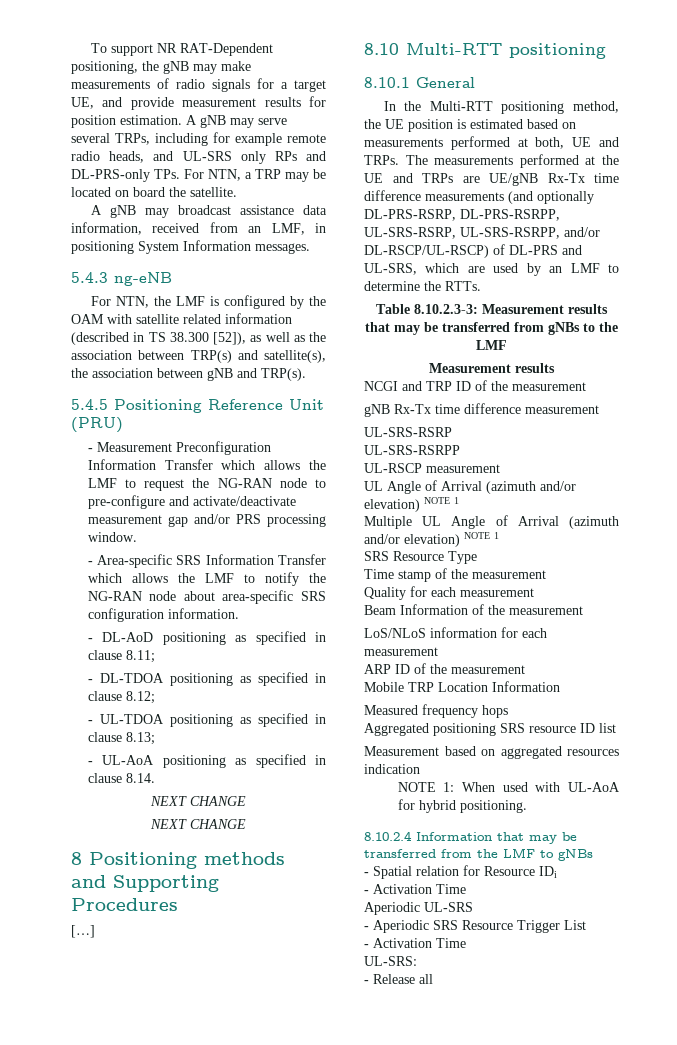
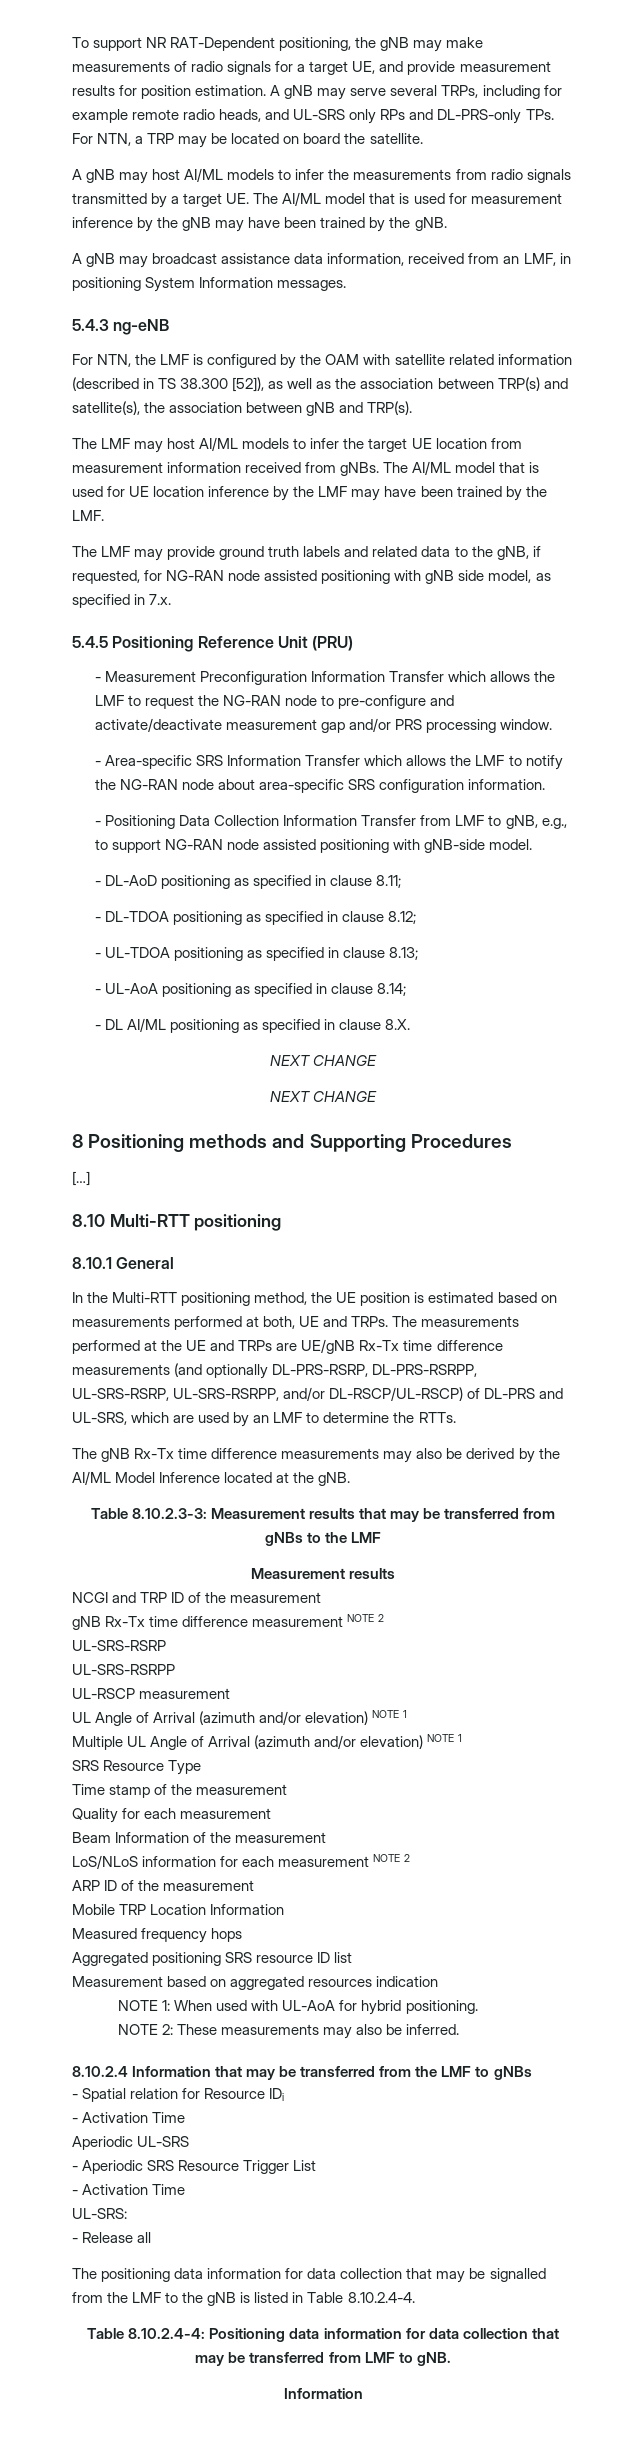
+ A gNB may host AI/ML models to infer the measurements from radio signals transmitted by a target UE. The AI/ML model that is used for measurement inference by the gNB may have been trained by the gNB.
+ The LMF may host AI/ML models to infer the target UE location from measurement information received from gNBs. The AI/ML model that is used for UE location inference by the LMF may have been trained by the LMF.
+ The LMF may provide ground truth labels and related data to the gNB, if requested, for NG-RAN node assisted positioning with gNB side model, as specified in 7.x.
+ - Positioning Data Collection Information Transfer from LMF to gNB, e.g., to support NG-RAN node assisted positioning with gNB-side model.
- - UL-AoA positioning as specified in clause 8.14.
+ - UL-AoA positioning as specified in clause 8.14;
+ - DL AI/ML positioning as specified in clause 8.X.
+ The gNB Rx-Tx time difference measurements may also be derived by the AI/ML Model Inference located at the gNB.
- gNB Rx-Tx time difference measurement
+ gNB Rx-Tx time difference measurement NOTE 2
- LoS/NLoS information for each measurement
+ LoS/NLoS information for each measurement NOTE 2
+ NOTE 2: These measurements may also be inferred.
+ The positioning data information for data collection that may be signalled from the LMF to the gNB is listed in Table 8.10.2.4-4.
+ Table 8.10.2.4-4: Positioning data information for data collection that may be transferred from LMF to gNB.
+ Information

